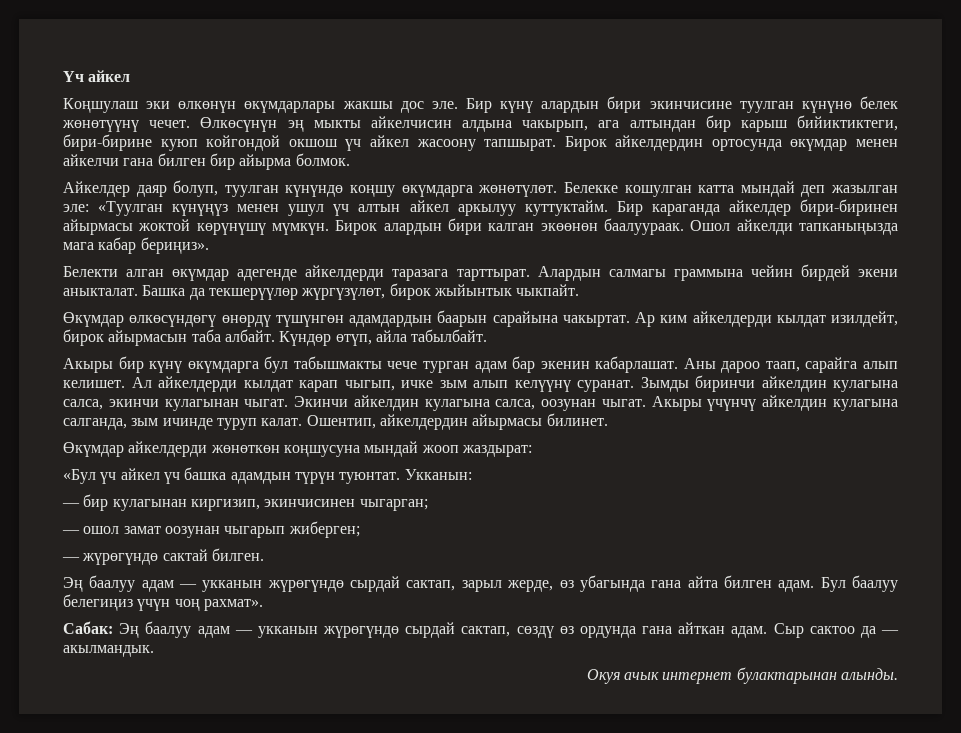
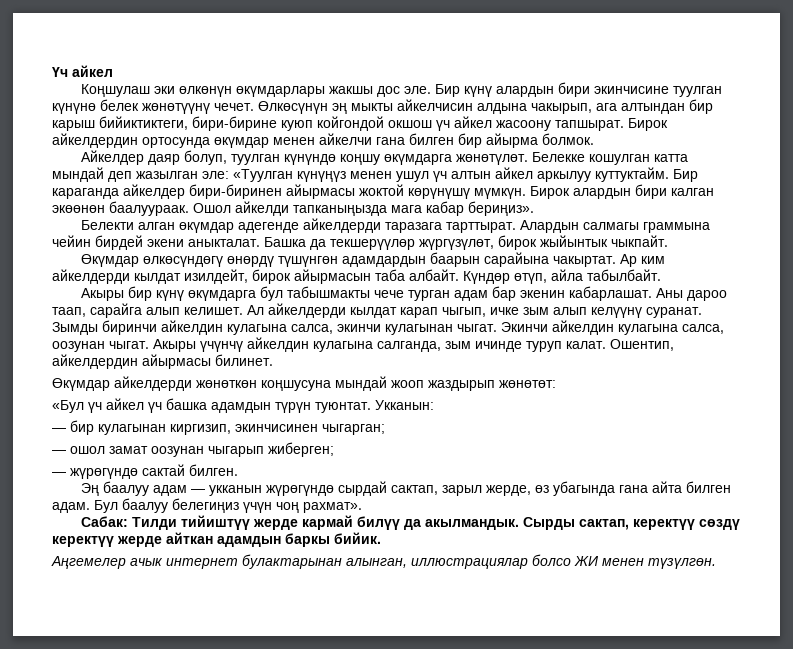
- Өкүмдар айкелдерди жөнөткөн коңшусуна мындай жооп жаздырат:
+ Өкүмдар айкелдерди жөнөткөн коңшусуна мындай жооп жаздырып жөнөтөт:
- Сабак: Эң баалуу адам — укканын жүрөгүндө сырдай сактап, сөздү өз ордунда гана айткан адам. Сыр сактоо да — акылмандык.
- Окуя ачык интернет булактарынан алынды.
+ Сабак: Тилди тийиштүү жерде кармай билүү да акылмандык. Сырды сактап, керектүү сөздү керектүү жерде айткан адамдын баркы бийик.
+ Аңгемелер ачык интернет булактарынан алынган, иллюстрациялар болсо ЖИ менен түзүлгөн.

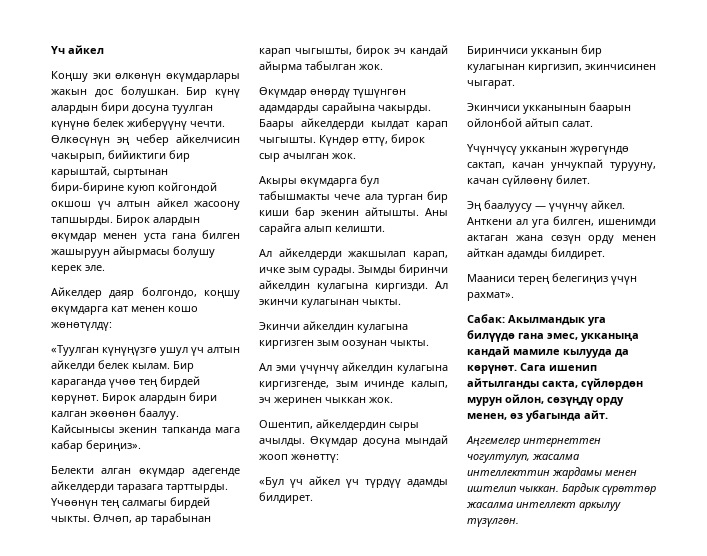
- Коңшулаш эки өлкөнүн өкүмдарлары жакшы дос эле.
+ Коңшу эки өлкөнүн өкүмдарлары жакын дос болушкан.
- Бир күнү алардын бири экинчисине туулган күнүнө белек жөнөтүүнү чечет. Өлкөсүнүн эң мыкты айкелчисин алдына чакырып, ага алтындан бир карыш бийиктиктеги, бири-бирине куюп койгондой окшош үч айкел жасоону тапшырат. Бирок айкелдердин ортосунда өкүмдар менен айкелчи гана билген бир айырма болмок.
- Айкелдер даяр болуп, туулган күнүндө коңшу өкүмдарга жөнөтүлөт. Белекке кошулган катта мындай деп жазылган эле: «Туулган күнүңүз менен ушул үч алтын айкел аркылуу куттуктайм. Бир караганда айкелдер бири-биринен айырмасы жоктой көрүнүшү мүмкүн.
+ Бир күнү алардын бири досуна туулган күнүнө белек жиберүүнү чечти. Өлкөсүнүн эң чебер айкелчисин чакырып, бийиктиги бир карыштай, сыртынан бири-бирине куюп койгондой окшош үч алтын айкел жасоону тапшырды. Бирок алардын өкүмдар менен уста гана билген жашыруун айырмасы болушу керек эле.
+ Айкелдер даяр болгондо, коңшу өкүмдарга кат менен кошо жөнөтүлдү:
+ «Туулган күнүңүзгө ушул үч алтын айкелди белек кылам. Бир караганда үчөө тең бирдей көрүнөт.
- Бирок алардын бири калган экөөнөн баалуураак. Ошол айкелди тапканыңызда мага кабар бериңиз».
+ Бирок алардын бири калган экөөнөн баалуу. Кайсынысы экенин тапканда мага кабар бериңиз».
- Белекти алган өкүмдар адегенде айкелдерди таразага тарттырат. Алардын салмагы граммына чейин бирдей экени аныкталат. Башка да текшерүүлөр жүргүзүлөт, бирок жыйынтык чыкпайт.
- Өкүмдар өлкөсүндөгү өнөрдү түшүнгөн адамдардын баарын сарайына чакыртат. Ар ким айкелдерди кылдат изилдейт, бирок айырмасын таба албайт. Күндөр өтүп, айла табылбайт.
- Акыры бир күнү өкүмдарга бул табышмакты чече турган адам бар экенин кабарлашат. Аны дароо таап, сарайга алып келишет. Ал айкелдерди кылдат карап чыгып, ичке зым алып келүүнү суранат.
+ Белекти алган өкүмдар адегенде айкелдерди таразага тарттырды. Үчөөнүн тең салмагы бирдей чыкты. Өлчөп, ар тарабынан карап чыгышты, бирок эч кандай айырма табылган жок.
+ Өкүмдар өнөрдү түшүнгөн адамдарды сарайына чакырды. Баары айкелдерди кылдат карап чыгышты. Күндөр өттү, бирок сыр ачылган жок.
+ Акыры өкүмдарга бул табышмакты чече ала турган бир киши бар экенин айтышты. Аны сарайга алып келишти.
+ Ал айкелдерди жакшылап карап, ичке зым сурады.
- Зымды биринчи айкелдин кулагына салса, экинчи кулагынан чыгат. Экинчи айкелдин кулагына салса, оозунан чыгат. Акыры үчүнчү айкелдин кулагына салганда, зым ичинде туруп калат. Ошентип, айкелдердин айырмасы билинет.
- Өкүмдар айкелдерди жөнөткөн коңшусуна мындай жооп жаздырып жөнөтөт:
- «Бул үч айкел үч башка адамдын түрүн туюнтат. Укканын:
- — бир кулагынан киргизип, экинчисинен чыгарган;
- — ошол замат оозунан чыгарып жиберген;
- — жүрөгүндө сактай билген.
- Эң баалуу адам — укканын жүрөгүндө сырдай сактап, зарыл жерде, өз убагында гана айта билген адам. Бул баалуу белегиңиз үчүн чоң рахмат».
+ Зымды биринчи айкелдин кулагына киргизди. Ал экинчи кулагынан чыкты.
+ Экинчи айкелдин кулагына киргизген зым оозунан чыкты.
+ Ал эми үчүнчү айкелдин кулагына киргизгенде, зым ичинде калып, эч жеринен чыккан жок.
+ Ошентип, айкелдердин сыры ачылды. Өкүмдар досуна мындай жооп жөнөттү:
+ «Бул үч айкел үч түрдүү адамды билдирет.
+ Биринчиси укканын бир кулагынан киргизип, экинчисинен чыгарат.
+ Экинчиси укканынын баарын ойлонбой айтып салат.
+ Үчүнчүсү укканын жүрөгүндө сактап, качан унчукпай турууну, качан сүйлөөнү билет.
+ Эң баалуусу — үчүнчү айкел. Анткени ал уга билген, ишенимди актаган жана сөзүн орду менен айткан адамды билдирет.
+ Мааниси терең белегиңиз үчүн рахмат».
- Сабак: Тилди тийиштүү жерде кармай билүү да акылмандык. Сырды сактап, керектүү сөздү керектүү жерде айткан адамдын баркы бийик.
- Аңгемелер ачык интернет булактарынан алынган, иллюстрациялар болсо ЖИ менен түзүлгөн.
+ Сабак: Акылмандык уга билүүдө гана эмес, укканыңа кандай мамиле кылууда да көрүнөт. Сага ишенип айтылганды сакта, сүйлөрдөн мурун ойлон, сөзүңдү орду менен, өз убагында айт.
+ Аңгемелер интернеттен чогултулуп, жасалма интеллекттин жардамы менен иштелип чыккан. Бардык сүрөттөр жасалма интеллект аркылуу түзүлгөн.

